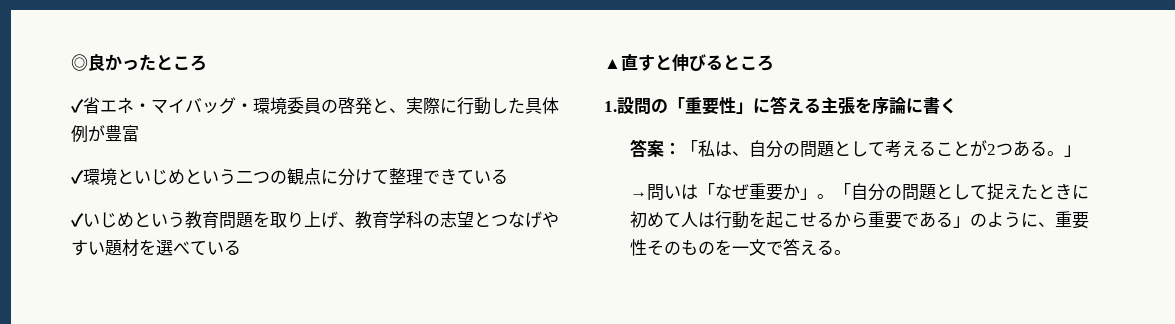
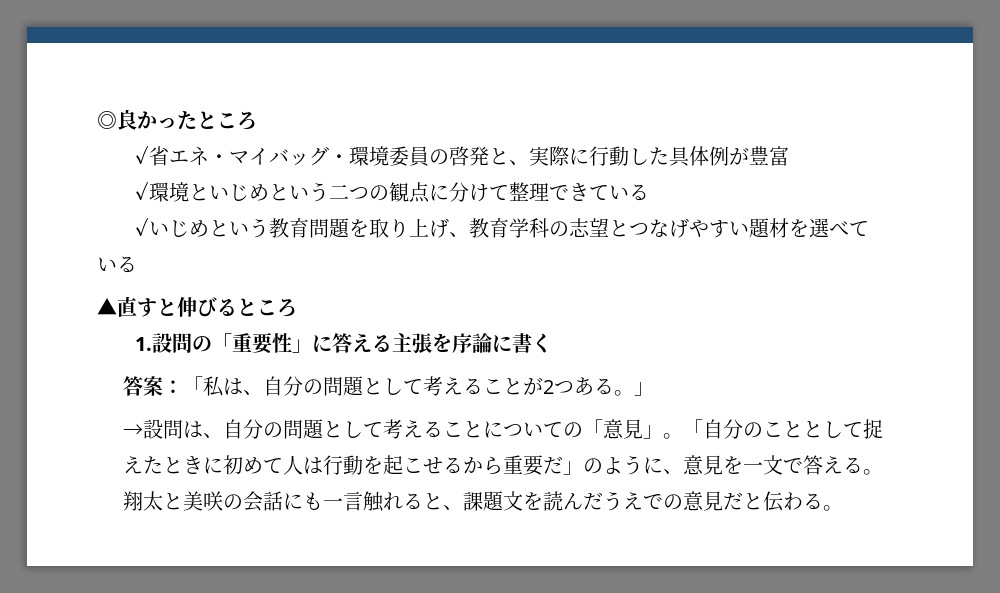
- →問いは「なぜ重要か」。
+ →設問は、自分の問題として考えることについての「意見」。
- 「自分の問題として捉えたときに初めて人は行動を起こせるから重要である」のように、重要性そのものを一文で答える。
+ 「自分のこととして捉えたときに初めて人は行動を起こせるから重要だ」のように、意見を一文で答える。
+ 翔太と美咲の会話にも一言触れると、課題文を読んだうえでの意見だと伝わる。

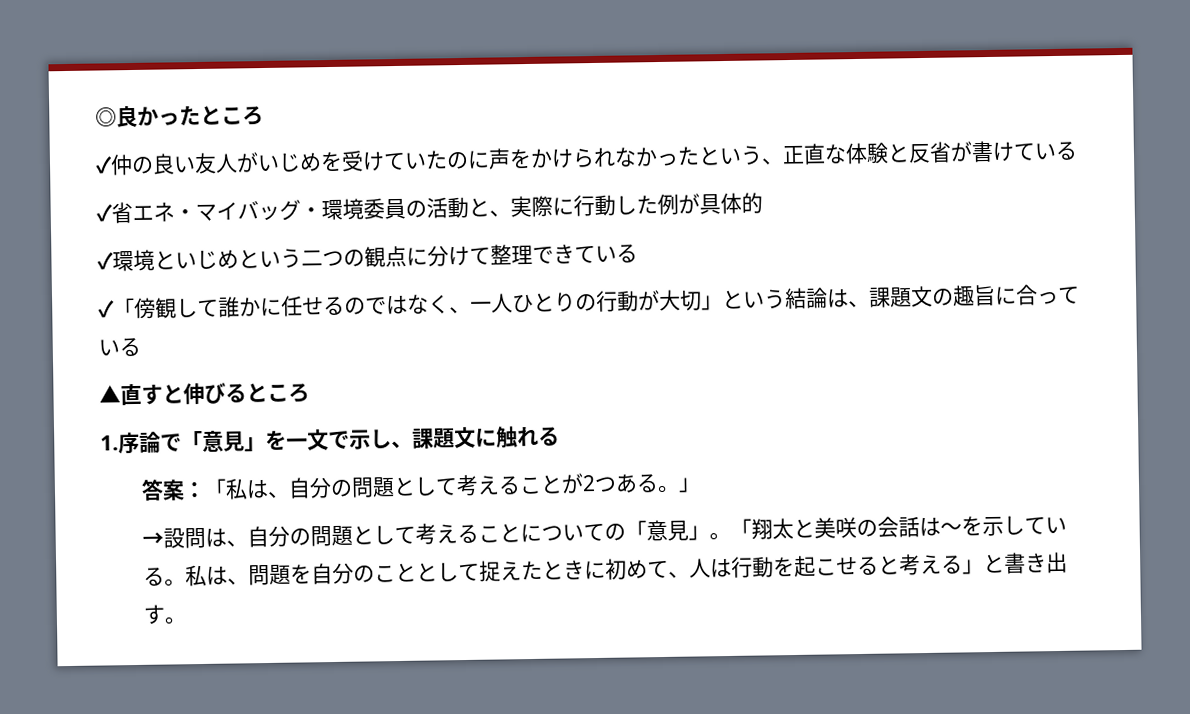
+ ✓仲の良い友人がいじめを受けていたのに声をかけられなかったという、正直な体験と反省が書けている
- ✓省エネ・マイバッグ・環境委員の啓発と、実際に行動した具体例が豊富
+ ✓省エネ・マイバッグ・環境委員の活動と、実際に行動した例が具体的
- ✓いじめという教育問題を取り上げ、教育学科の志望とつなげやすい題材を選べている
+ ✓「傍観して誰かに任せるのではなく、一人ひとりの行動が大切」という結論は、課題文の趣旨に合っている
- 1.設問の「重要性」に答える主張を序論に書く
+ 1.序論で「意見」を一文で示し、課題文に触れる
- 「自分のこととして捉えたときに初めて人は行動を起こせるから重要だ」のように、意見を一文で答える。翔太と美咲の会話にも一言触れると、課題文を読んだうえでの意見だと伝わる。
+ 「翔太と美咲の会話は〜を示している。私は、問題を自分のこととして捉えたときに初めて、人は行動を起こせると考える」と書き出す。

